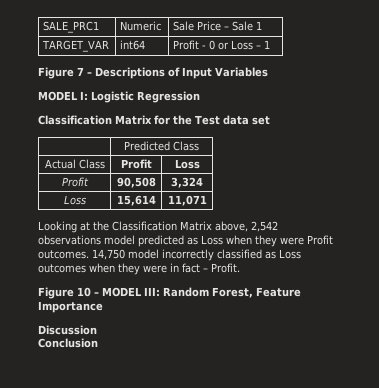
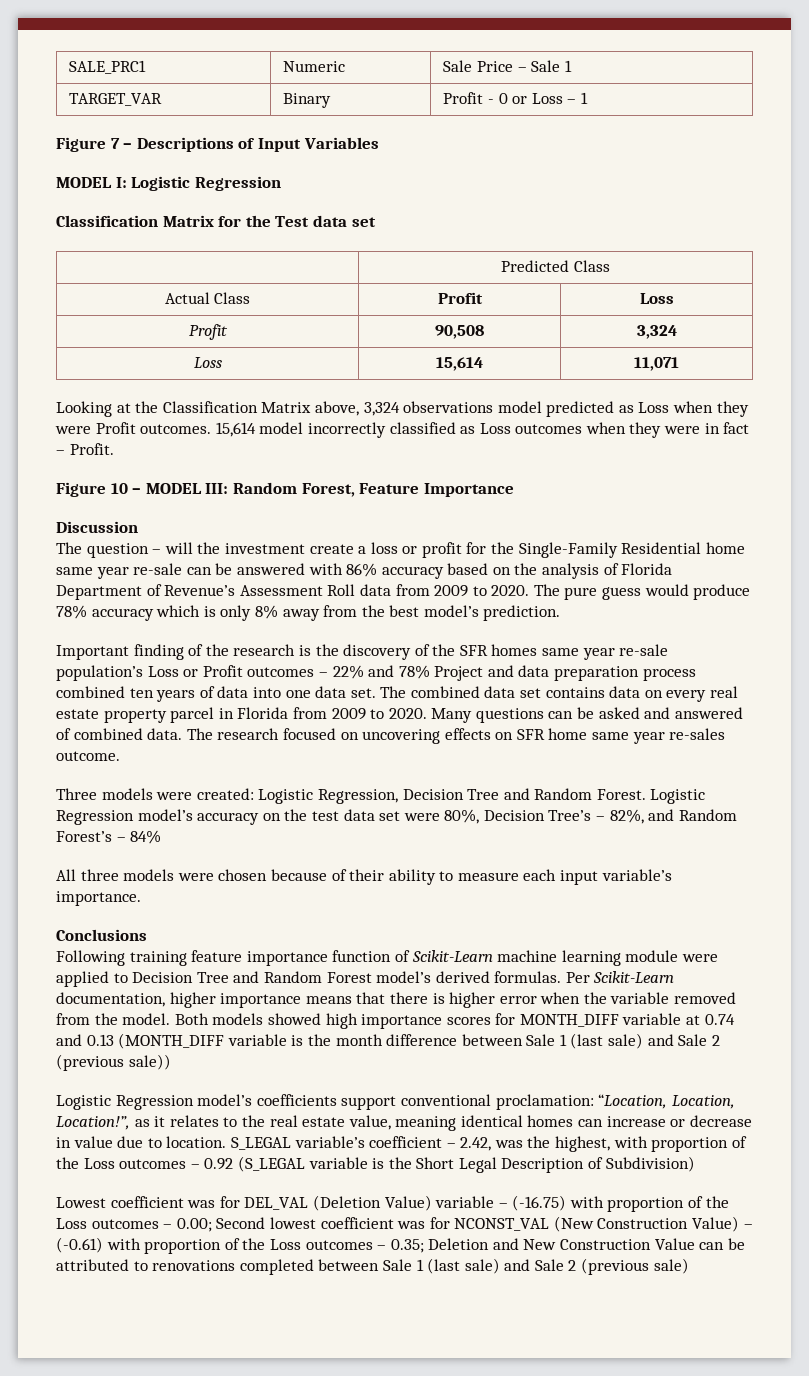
- TARGET_VAR | int64 | Profit - 0 or Loss – 1
+ TARGET_VAR | Binary | Profit - 0 or Loss – 1
- Looking at the Classification Matrix above, 2,542 observations model predicted as Loss when they were Profit outcomes.
+ Looking at the Classification Matrix above, 3,324 observations model predicted as Loss when they were Profit outcomes.
- 14,750 model incorrectly classified as Loss outcomes when they were in fact – Profit.
+ 15,614 model incorrectly classified as Loss outcomes when they were in fact – Profit.
- Conclusion
+ The question – will the investment create a loss or profit for the Single-Family Residential home same year re-sale can be answered with 86% accuracy based on the analysis of Florida Department of Revenue’s Assessment Roll data from 2009 to 2020. The pure guess would produce 78% accuracy which is only 8% away from the best model’s prediction.
+ Important finding of the research is the discovery of the SFR homes same year re-sale population’s Loss or Profit outcomes – 22% and 78% Project and data preparation process combined ten years of data into one data set. The combined data set contains data on every real estate property parcel in Florida from 2009 to 2020. Many questions can be asked and answered of combined data. The research focused on uncovering effects on SFR home same year re-sales outcome.
+ Three models were created: Logistic Regression, Decision Tree and Random Forest. Logistic Regression model’s accuracy on the test data set were 80%, Decision Tree’s – 82%, and Random Forest’s – 84%
+ All three models were chosen because of their ability to measure each input variable’s importance.
+ Conclusions
+ Following training feature importance function of Scikit-Learn machine learning module were applied to Decision Tree and Random Forest model’s derived formulas. Per Scikit-Learn documentation, higher importance means that there is higher error when the variable removed from the model. Both models showed high importance scores for MONTH_DIFF variable at 0.74 and 0.13 (MONTH_DIFF variable is the month difference between Sale 1 (last sale) and Sale 2 (previous sale))
+ Logistic Regression model’s coefficients support conventional proclamation: “Location, Location, Location!”, as it relates to the real estate value, meaning identical homes can increase or decrease in value due to location. S_LEGAL variable’s coefficient – 2.42, was the highest, with proportion of the Loss outcomes – 0.92 (S_LEGAL variable is the Short Legal Description of Subdivision)
+ Lowest coefficient was for DEL_VAL (Deletion Value) variable – (-16.75) with proportion of the Loss outcomes – 0.00; Second lowest coefficient was for NCONST_VAL (New Construction Value) – (-0.61) with proportion of the Loss outcomes – 0.35; Deletion and New Construction Value can be attributed to renovations completed between Sale 1 (last sale) and Sale 2 (previous sale)

